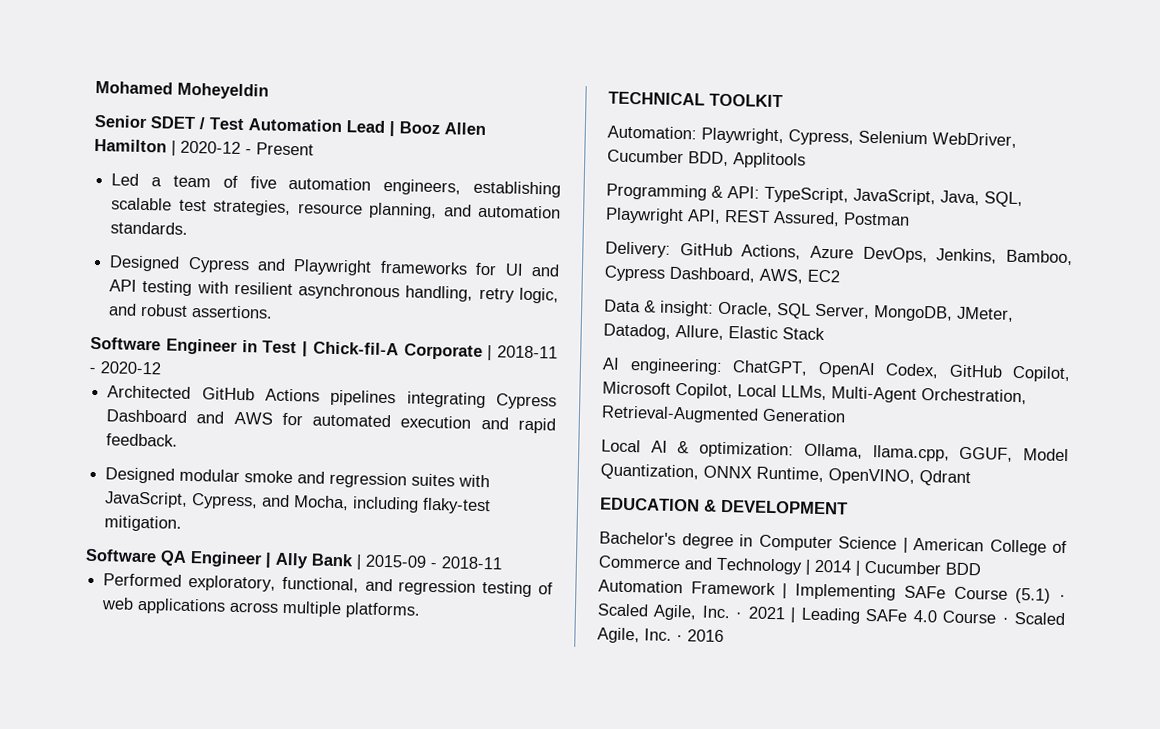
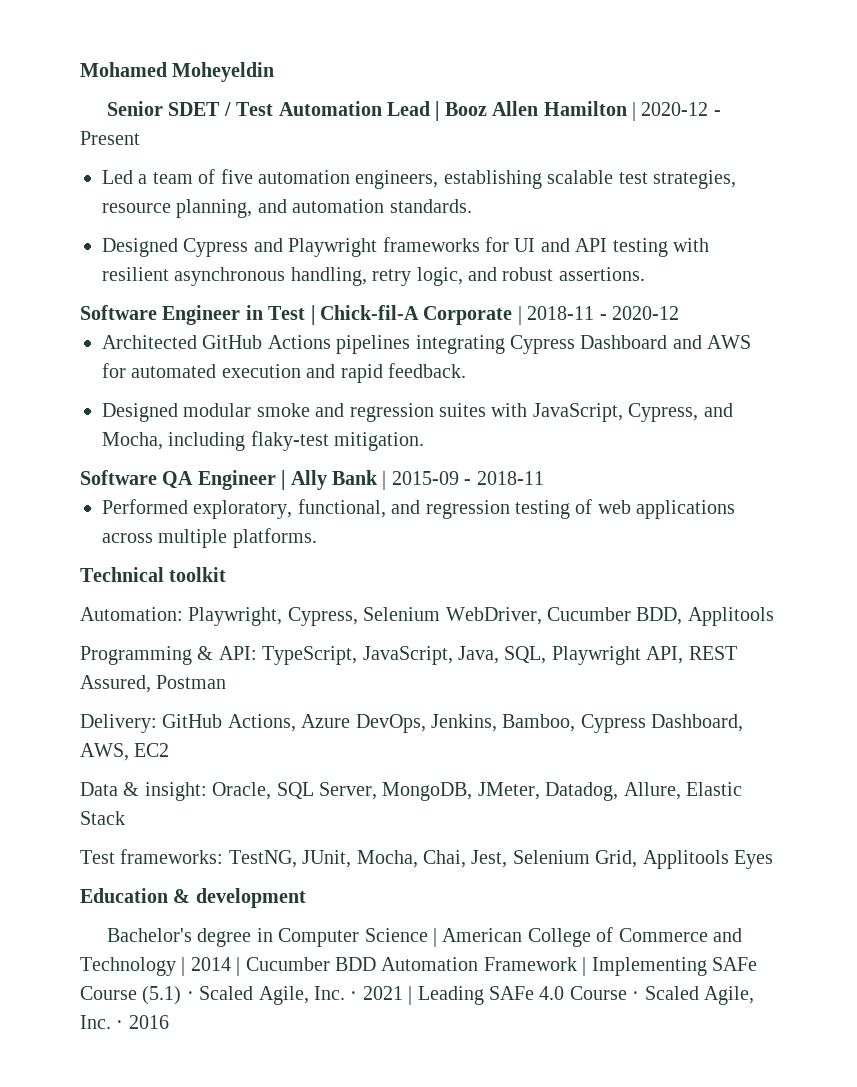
- TECHNICAL TOOLKIT
+ Technical toolkit
- AI engineering: ChatGPT, OpenAI Codex, GitHub Copilot, Microsoft Copilot, Local LLMs, Multi-Agent Orchestration, Retrieval-Augmented Generation
- Local AI & optimization: Ollama, llama.cpp, GGUF, Model Quantization, ONNX Runtime, OpenVINO, Qdrant
- EDUCATION & DEVELOPMENT
+ Test frameworks: TestNG, JUnit, Mocha, Chai, Jest, Selenium Grid, Applitools Eyes
+ Education & development

